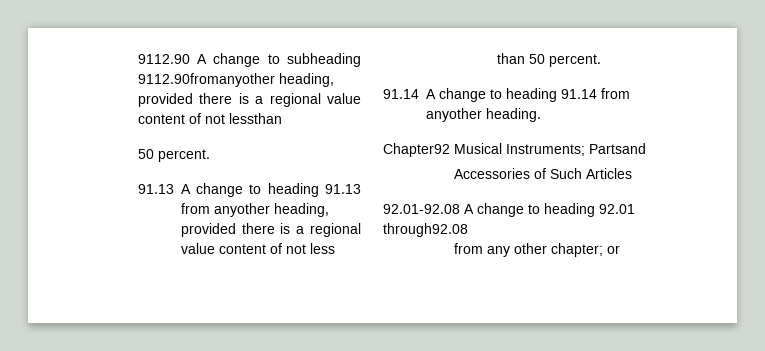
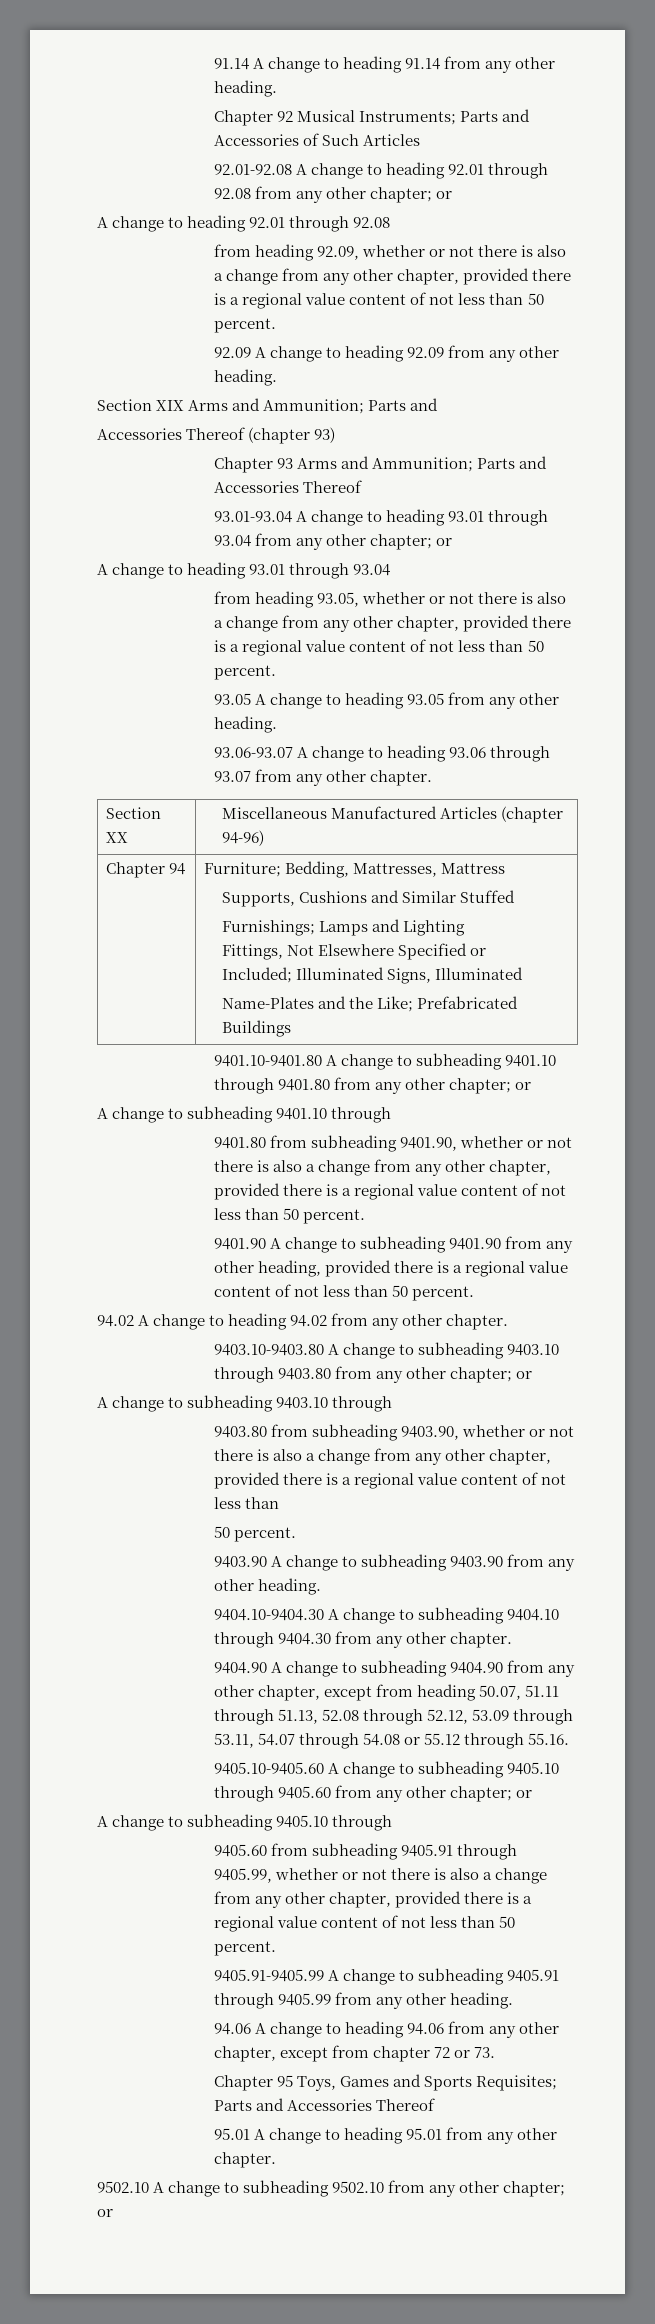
- 9112.90 A change to subheading 9112.90fromanyother heading, provided there is a regional value content of not lessthan
- 50 percent.
- 91.13 A change to heading 91.13 from anyother heading, provided there is a regional value content of not less than 50 percent.
+ 91.14 A change to heading 91.14 from any other heading.
+ Chapter 92 Musical Instruments; Parts and Accessories of Such Articles
+ 92.01-92.08 A change to heading 92.01 through 92.08 from any other chapter; or
+ A change to heading 92.01 through 92.08
+ from heading 92.09, whether or not there is also a change from any other chapter, provided there is a regional value content of not less than 50 percent.
+ 92.09 A change to heading 92.09 from any other heading.
+ Section XIX Arms and Ammunition; Parts and
+ Accessories Thereof (chapter 93)
+ Chapter 93 Arms and Ammunition; Parts and Accessories Thereof
+ 93.01-93.04 A change to heading 93.01 through 93.04 from any other chapter; or
+ A change to heading 93.01 through 93.04
+ from heading 93.05, whether or not there is also a change from any other chapter, provided there is a regional value content of not less than 50 percent.
+ 93.05 A change to heading 93.05 from any other heading.
+ 93.06-93.07 A change to heading 93.06 through 93.07 from any other chapter.
+ Section XX | Miscellaneous Manufactured Articles (chapter 94-96)
+ Chapter 94 | Furniture; Bedding, Mattresses, Mattress
+ Supports, Cushions and Similar Stuffed
+ Furnishings; Lamps and Lighting
+ Fittings, Not Elsewhere Specified or
+ Included; Illuminated Signs, Illuminated
+ Name-Plates and the Like; Prefabricated Buildings
+ 9401.10-9401.80 A change to subheading 9401.10 through 9401.80 from any other chapter; or
+ A change to subheading 9401.10 through
+ 9401.80 from subheading 9401.90, whether or not there is also a change from any other chapter, provided there is a regional value content of not less than 50 percent.
+ 9401.90 A change to subheading 9401.90 from any other heading, provided there is a regional value content of not less than 50 percent.
- 91.14 A change to heading 91.14 from anyother heading.
- Chapter92 Musical Instruments; Partsand
- Accessories of Such Articles
- 92.01-92.08 A change to heading 92.01 through92.08
- from any other chapter; or
+ 94.02 A change to heading 94.02 from any other chapter.
+ 9403.10-9403.80 A change to subheading 9403.10 through 9403.80 from any other chapter; or
+ A change to subheading 9403.10 through
+ 9403.80 from subheading 9403.90, whether or not there is also a change from any other chapter, provided there is a regional value content of not less than
+ 50 percent.
+ 9403.90 A change to subheading 9403.90 from any other heading.
+ 9404.10-9404.30 A change to subheading 9404.10 through 9404.30 from any other chapter.
+ 9404.90 A change to subheading 9404.90 from any other chapter, except from heading 50.07, 51.11 through 51.13, 52.08 through 52.12, 53.09 through 53.11, 54.07 through 54.08 or 55.12 through 55.16.
+ 9405.10-9405.60 A change to subheading 9405.10 through 9405.60 from any other chapter; or
+ A change to subheading 9405.10 through
+ 9405.60 from subheading 9405.91 through 9405.99, whether or not there is also a change from any other chapter, provided there is a regional value content of not less than 50 percent.
+ 9405.91-9405.99 A change to subheading 9405.91 through 9405.99 from any other heading.
+ 94.06 A change to heading 94.06 from any other chapter, except from chapter 72 or 73.
+ Chapter 95 Toys, Games and Sports Requisites; Parts and Accessories Thereof
+ 95.01 A change to heading 95.01 from any other chapter.
+ 9502.10 A change to subheading 9502.10 from any other chapter; or

